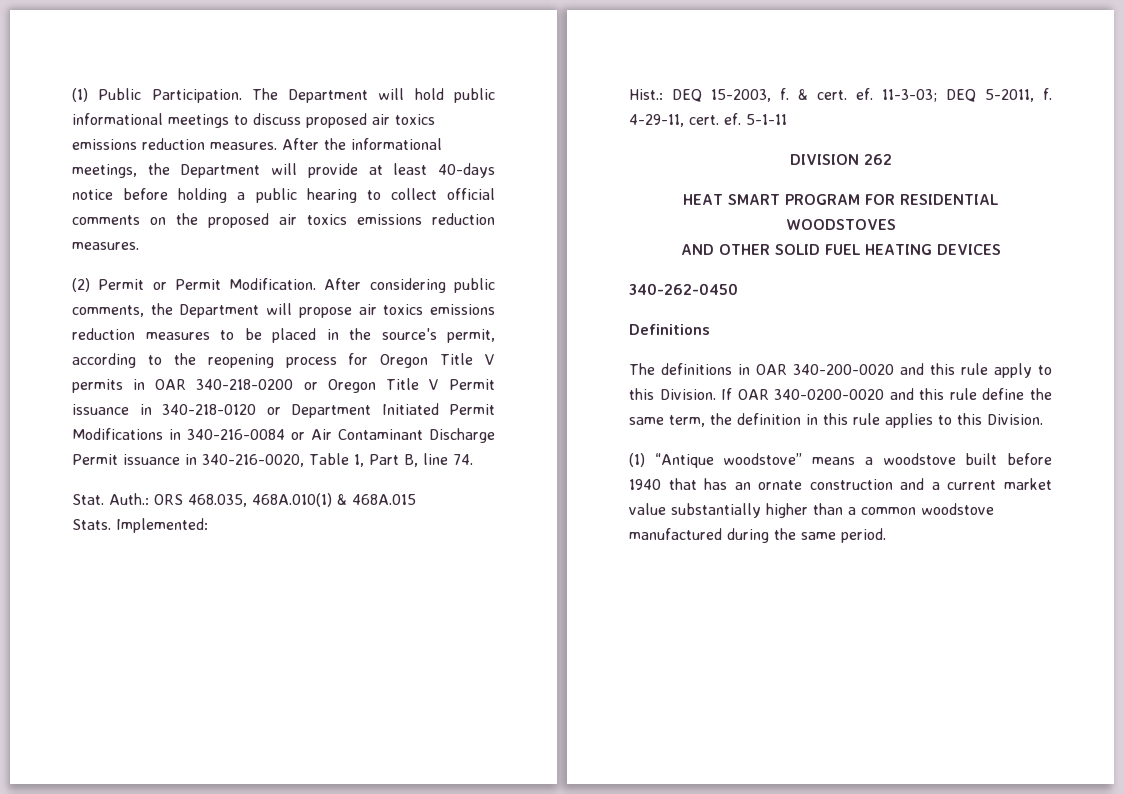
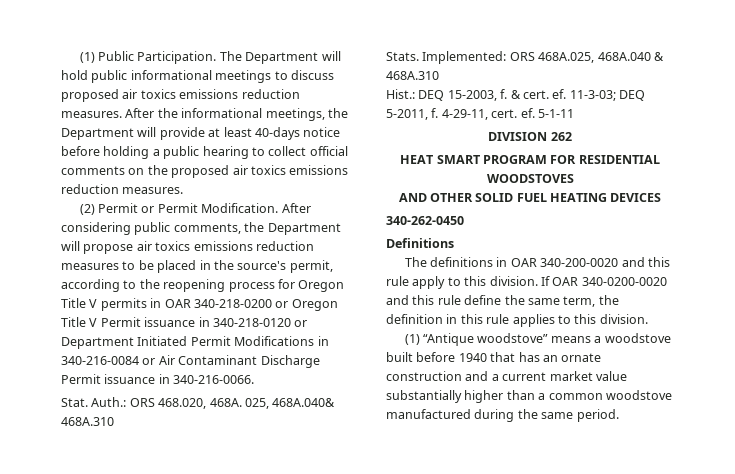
- After considering public comments, the Department will propose air toxics emissions reduction measures to be placed in the source's permit, according to the reopening process for Oregon Title V permits in OAR 340-218-0200 or Oregon Title V Permit issuance in 340-218-0120 or Department Initiated Permit Modifications in 340-216-0084 or Air Contaminant Discharge Permit issuance in 340-216-0020, Table 1, Part B, line 74.
- Stat. Auth.: ORS 468.035, 468A.010(1) & 468A.015
- Stats. Implemented:
+ After considering public comments, the Department will propose air toxics emissions reduction measures to be placed in the source's permit, according to the reopening process for Oregon Title V permits in OAR 340-218-0200 or Oregon Title V Permit issuance in 340-218-0120 or Department Initiated Permit Modifications in 340-216-0084 or Air Contaminant Discharge Permit issuance in 340-216-0066.
+ Stat. Auth.: ORS 468.020, 468A. 025, 468A.040& 468A.310
+ Stats. Implemented: ORS 468A.025, 468A.040 & 468A.310
- The definitions in OAR 340-200-0020 and this rule apply to this Division.
+ The definitions in OAR 340-200-0020 and this rule apply to this division.
- If OAR 340-0200-0020 and this rule define the same term, the definition in this rule applies to this Division.
+ If OAR 340-0200-0020 and this rule define the same term, the definition in this rule applies to this division.

